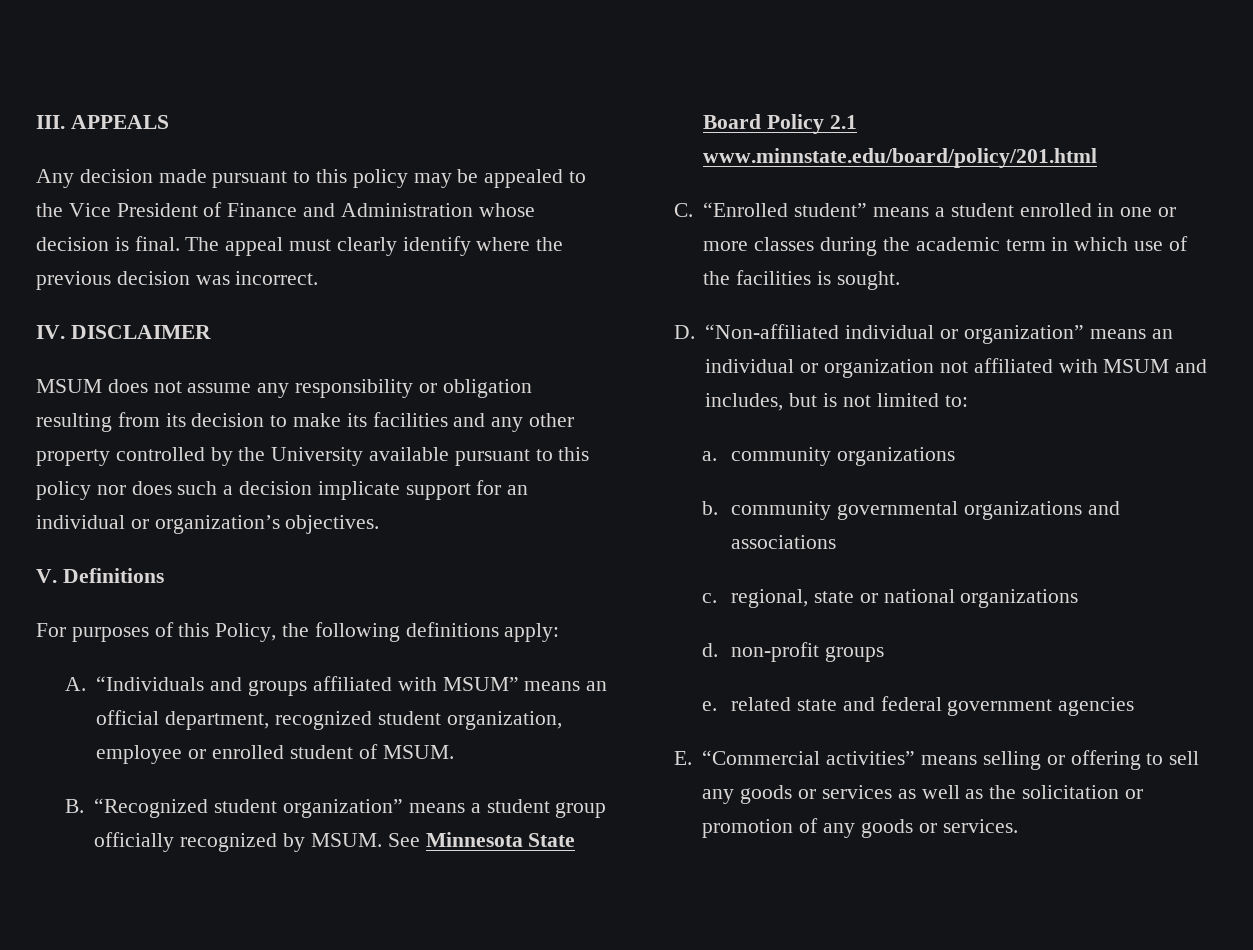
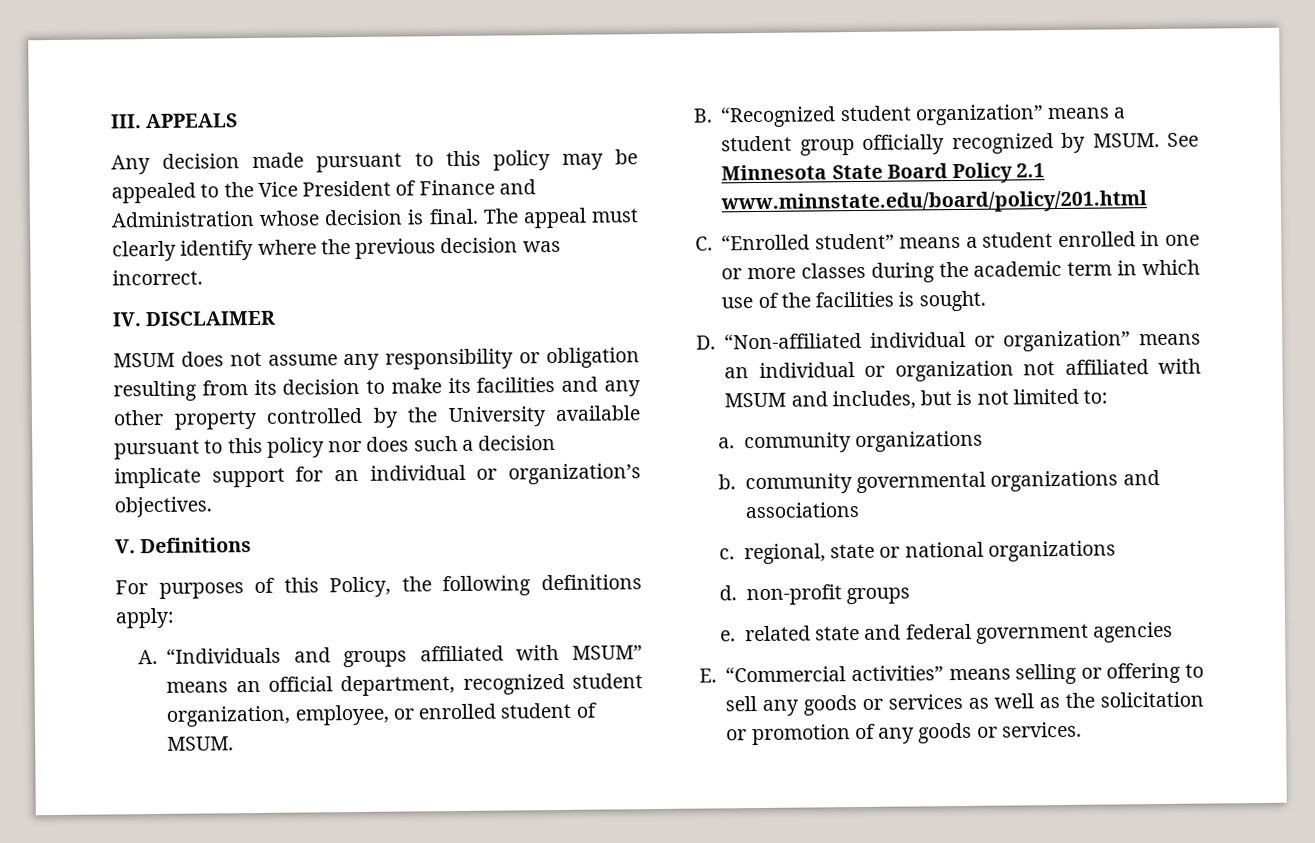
- A. “Individuals and groups affiliated with MSUM” means an official department, recognized student organization, employee or enrolled student of MSUM.
+ A. “Individuals and groups affiliated with MSUM” means an official department, recognized student organization, employee, or enrolled student of MSUM.

